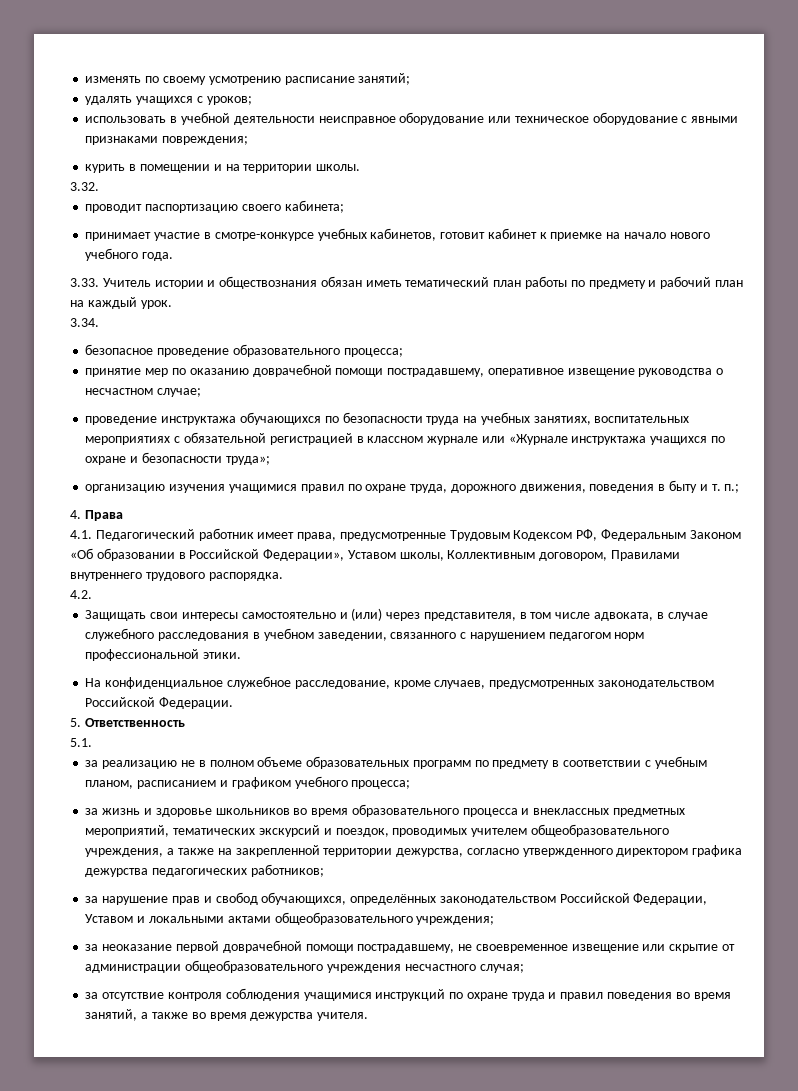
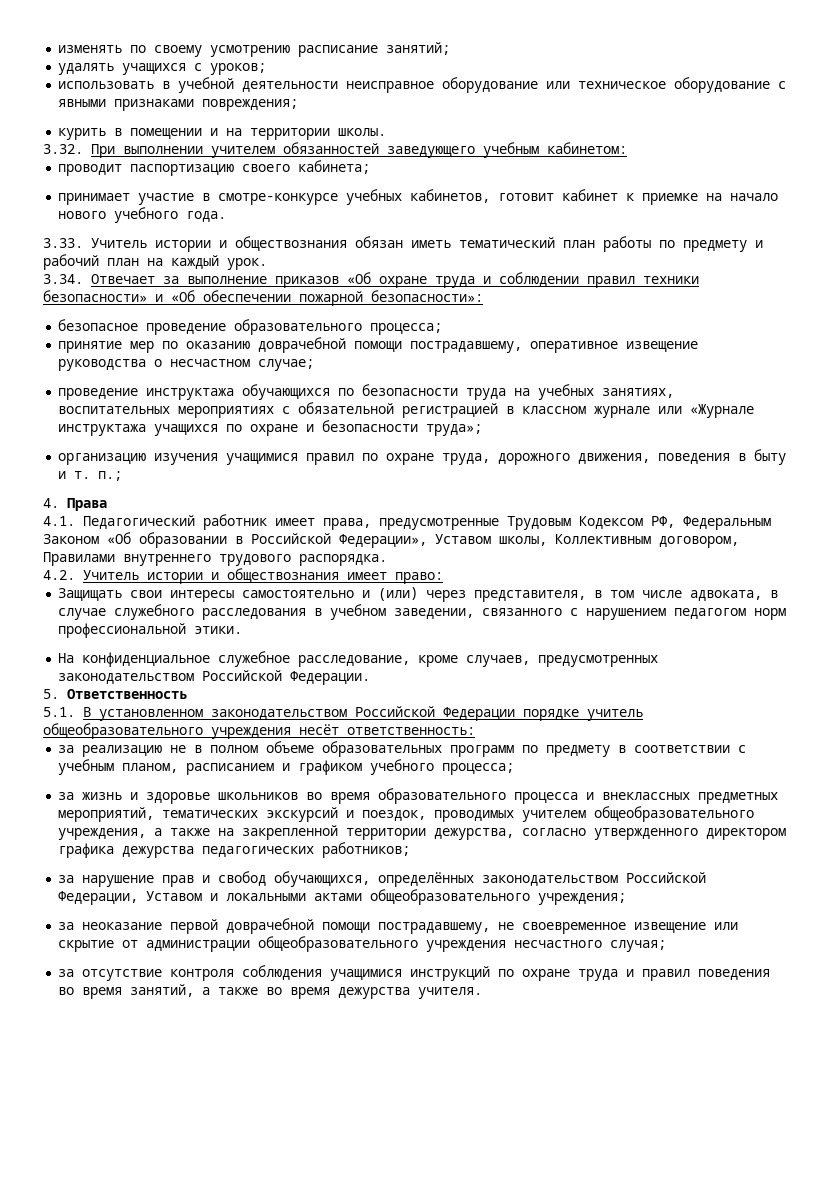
- 3.32.
+ 3.32. При выполнении учителем обязанностей заведующего учебным кабинетом:
- 3.34.
+ 3.34. Отвечает за выполнение приказов «Об охране труда и соблюдении правил техники безопасности» и «Об обеспечении пожарной безопасности»:
- 4.2.
+ 4.2. Учитель истории и обществознания имеет право:
- 5.1.
+ 5.1. В установленном законодательством Российской Федерации порядке учитель общеобразовательного учреждения несёт ответственность:

